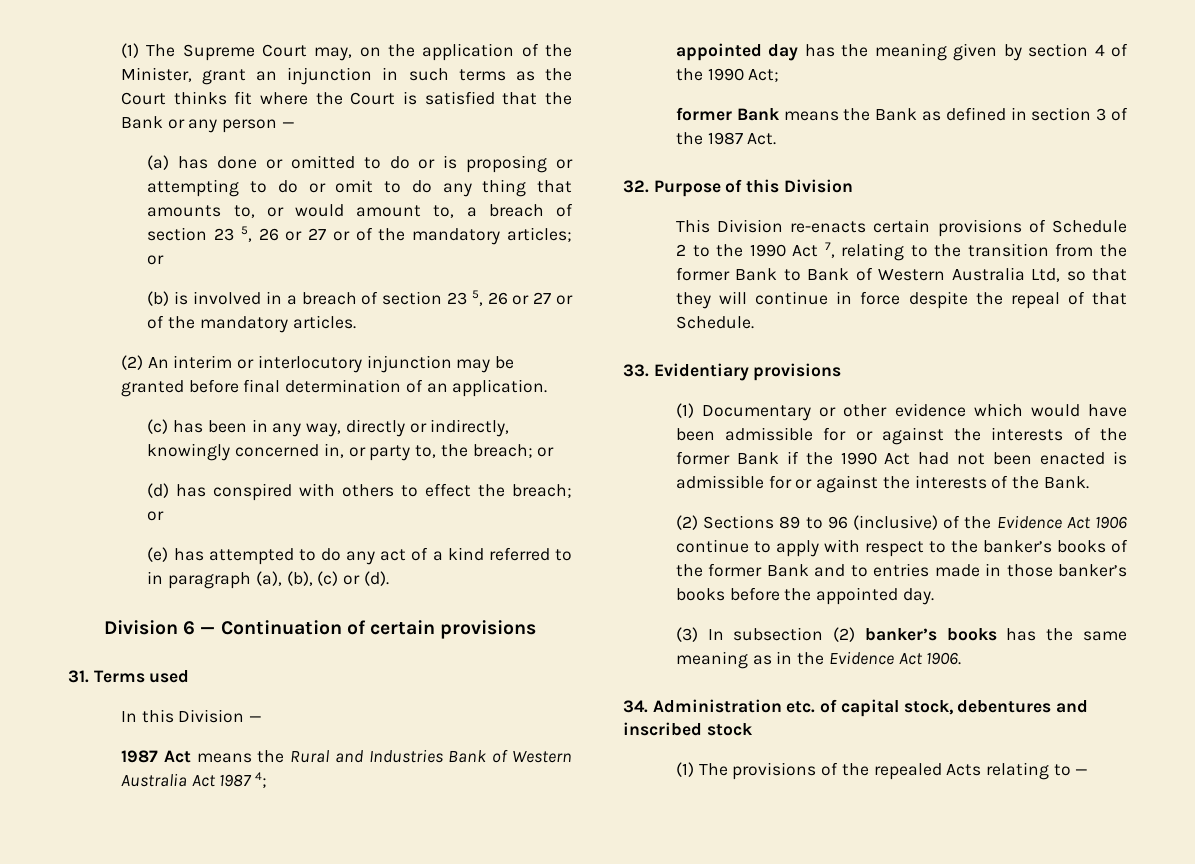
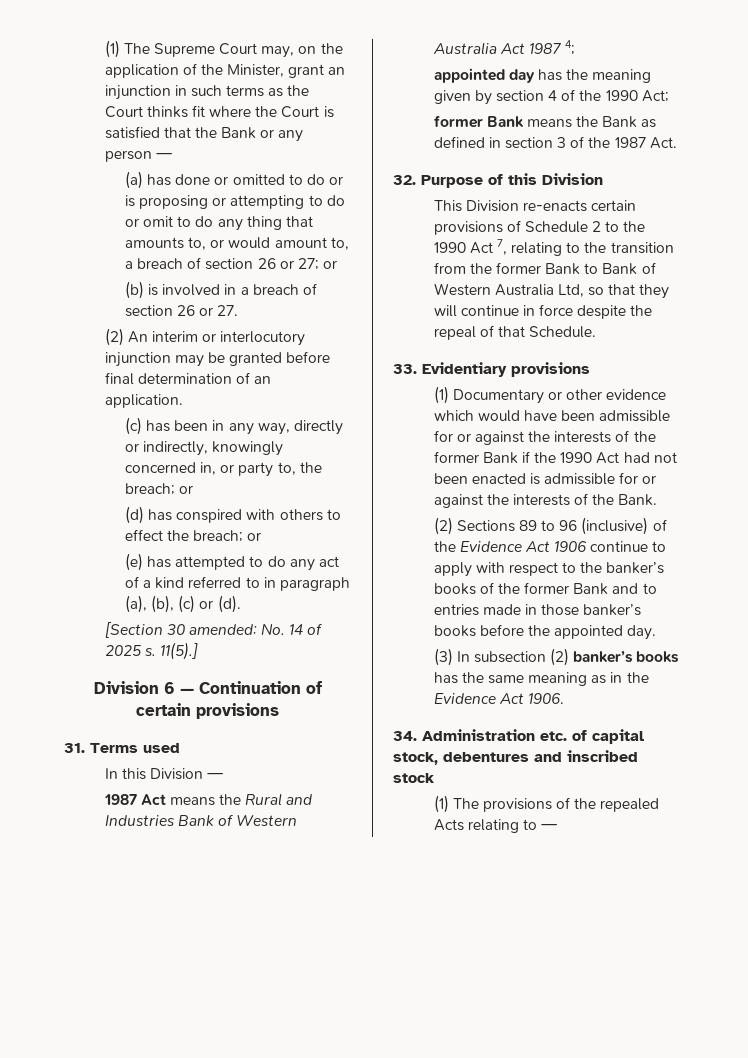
- (a) has done or omitted to do or is proposing or attempting to do or omit to do any thing that amounts to, or would amount to, a breach of section 23 5, 26 or 27 or of the mandatory articles; or
+ (a) has done or omitted to do or is proposing or attempting to do or omit to do any thing that amounts to, or would amount to, a breach of section 26 or 27; or
- (b) is involved in a breach of section 23 5, 26 or 27 or of the mandatory articles.
+ (b) is involved in a breach of section 26 or 27.
+ [Section 30 amended: No. 14 of 2025 s. 11(5).]

